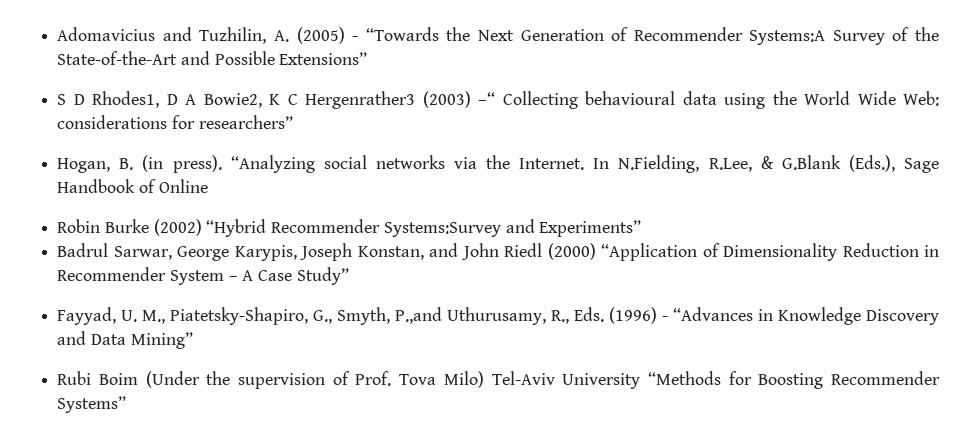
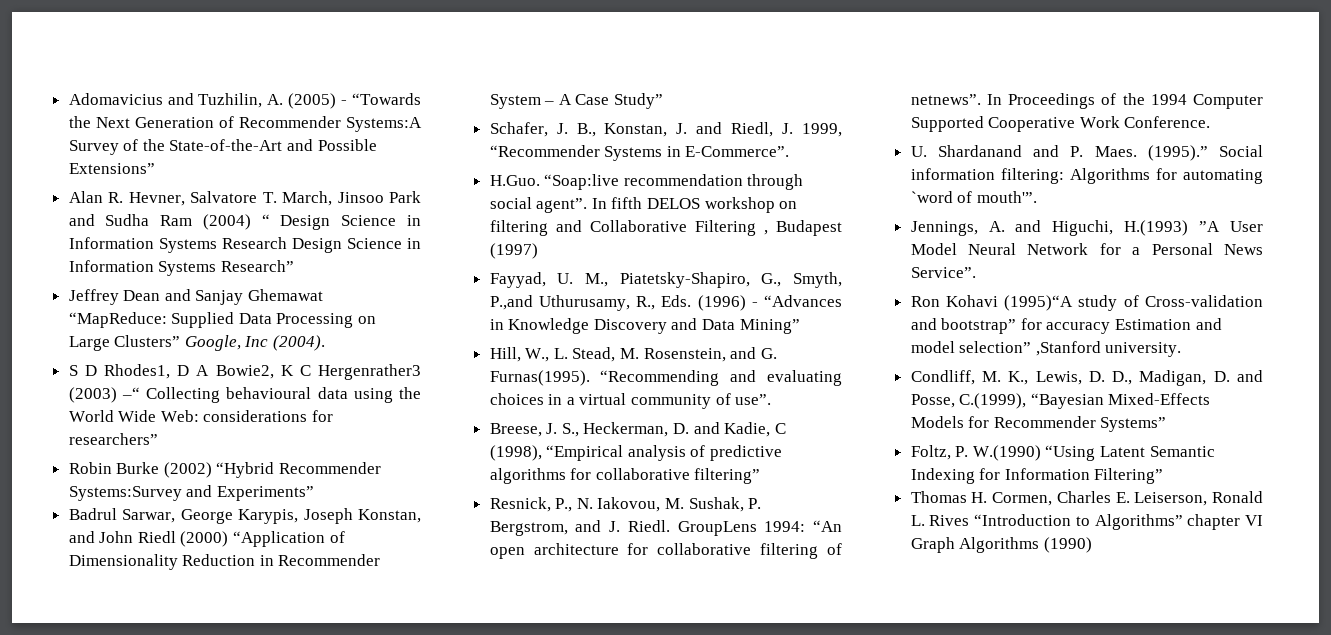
+ Alan R. Hevner, Salvatore T. March, Jinsoo Park and Sudha Ram (2004) “ Design Science in Information Systems Research Design Science in Information Systems Research”
+ Jeffrey Dean and Sanjay Ghemawat “MapReduce: Supplied Data Processing on Large Clusters” Google, Inc (2004).
- Hogan, B. (in press). “Analyzing social networks via the Internet. In N.Fielding, R.Lee, & G.Blank (Eds.), Sage Handbook of Online
+ Schafer, J. B., Konstan, J. and Riedl, J. 1999, “Recommender Systems in E-Commerce”.
+ H.Guo. “Soap:live recommendation through social agent”. In fifth DELOS workshop on filtering and Collaborative Filtering , Budapest (1997)
- Rubi Boim (Under the supervision of Prof. Tova Milo) Tel-Aviv University “Methods for Boosting Recommender Systems”
+ Hill, W., L. Stead, M. Rosenstein, and G. Furnas(1995). “Recommending and evaluating choices in a virtual community of use”.
+ Breese, J. S., Heckerman, D. and Kadie, C (1998), “Empirical analysis of predictive algorithms for collaborative filtering”
+ Resnick, P., N. Iakovou, M. Sushak, P. Bergstrom, and J. Riedl. GroupLens 1994: “An open architecture for collaborative filtering of netnews”. In Proceedings of the 1994 Computer Supported Cooperative Work Conference.
+ U. Shardanand and P. Maes. (1995).” Social information filtering: Algorithms for automating `word of mouth'”.
+ Jennings, A. and Higuchi, H.(1993) ”A User Model Neural Network for a Personal News Service”.
+ Ron Kohavi (1995)“A study of Cross-validation and bootstrap” for accuracy Estimation and model selection” ,Stanford university.
+ Condliff, M. K., Lewis, D. D., Madigan, D. and Posse, C.(1999), “Bayesian Mixed-Effects Models for Recommender Systems”
+ Foltz, P. W.(1990) “Using Latent Semantic Indexing for Information Filtering”
+ Thomas H. Cormen, Charles E. Leiserson, Ronald L. Rives “Introduction to Algorithms” chapter VI Graph Algorithms (1990)

